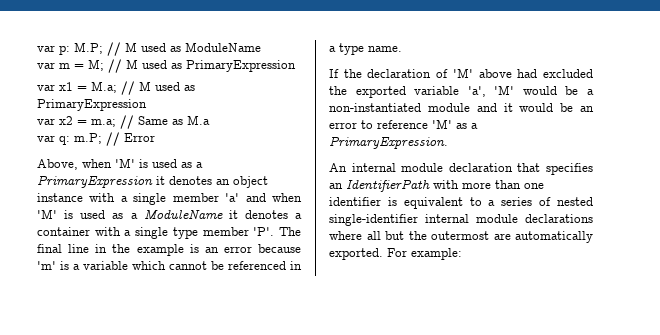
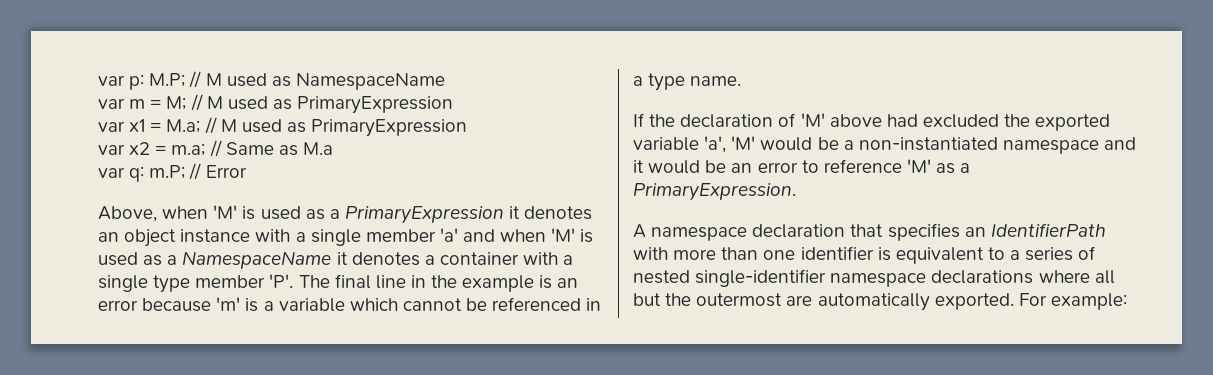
- var p: M.P; // M used as ModuleName
+ var p: M.P; // M used as NamespaceName
- Above, when 'M' is used as a PrimaryExpression it denotes an object instance with a single member 'a' and when 'M' is used as a ModuleName it denotes a container with a single type member 'P'. The final line in the example is an error because 'm' is a variable which cannot be referenced in a type name.
+ Above, when 'M' is used as a PrimaryExpression it denotes an object instance with a single member 'a' and when 'M' is used as a NamespaceName it denotes a container with a single type member 'P'. The final line in the example is an error because 'm' is a variable which cannot be referenced in a type name.
- If the declaration of 'M' above had excluded the exported variable 'a', 'M' would be a non-instantiated module and it would be an error to reference 'M' as a PrimaryExpression.
+ If the declaration of 'M' above had excluded the exported variable 'a', 'M' would be a non-instantiated namespace and it would be an error to reference 'M' as a PrimaryExpression.
- An internal module declaration that specifies an IdentifierPath with more than one identifier is equivalent to a series of nested single-identifier internal module declarations where all but the outermost are automatically exported.
+ A namespace declaration that specifies an IdentifierPath with more than one identifier is equivalent to a series of nested single-identifier namespace declarations where all but the outermost are automatically exported.

